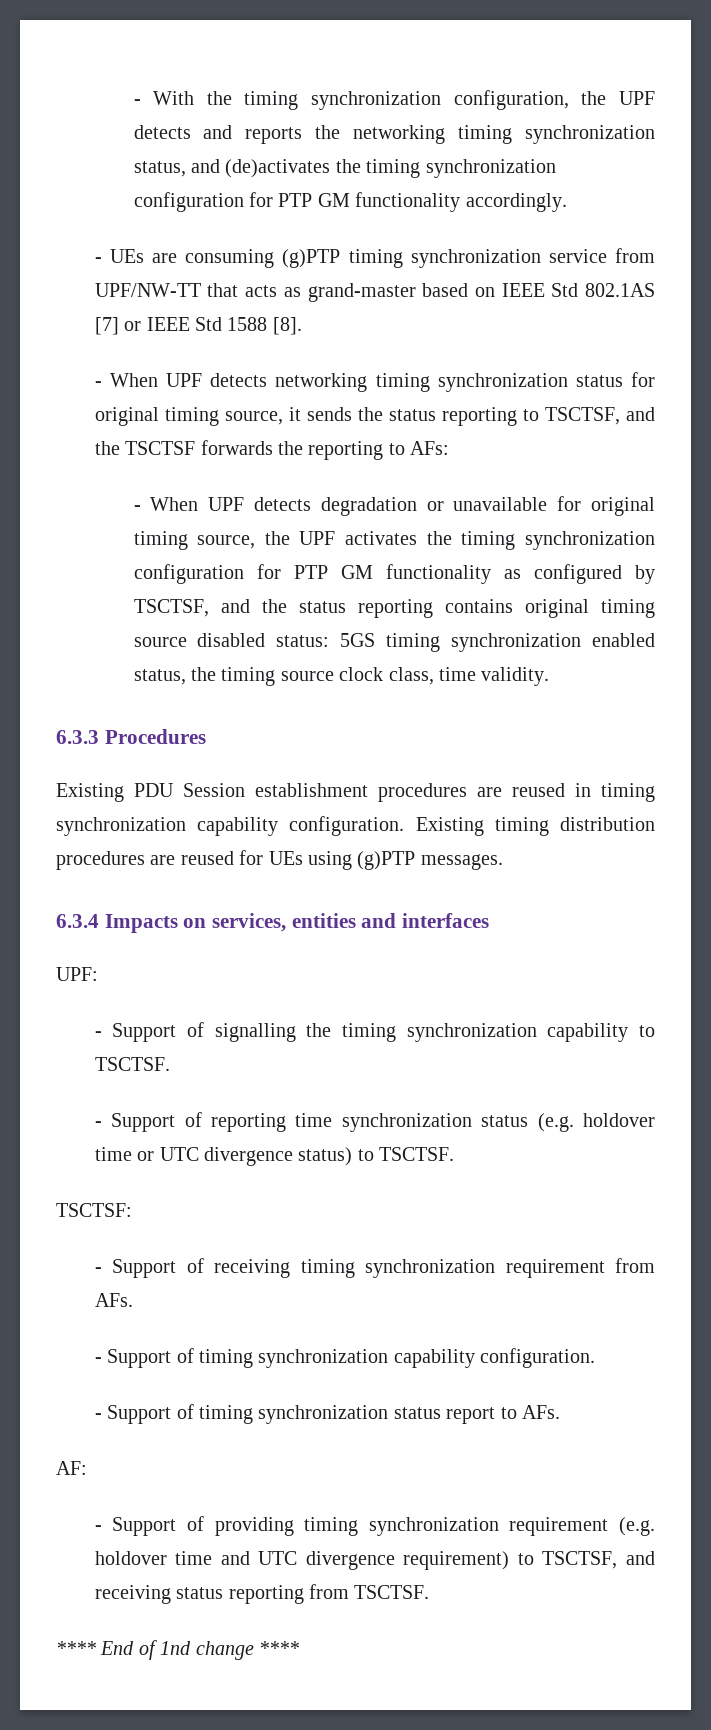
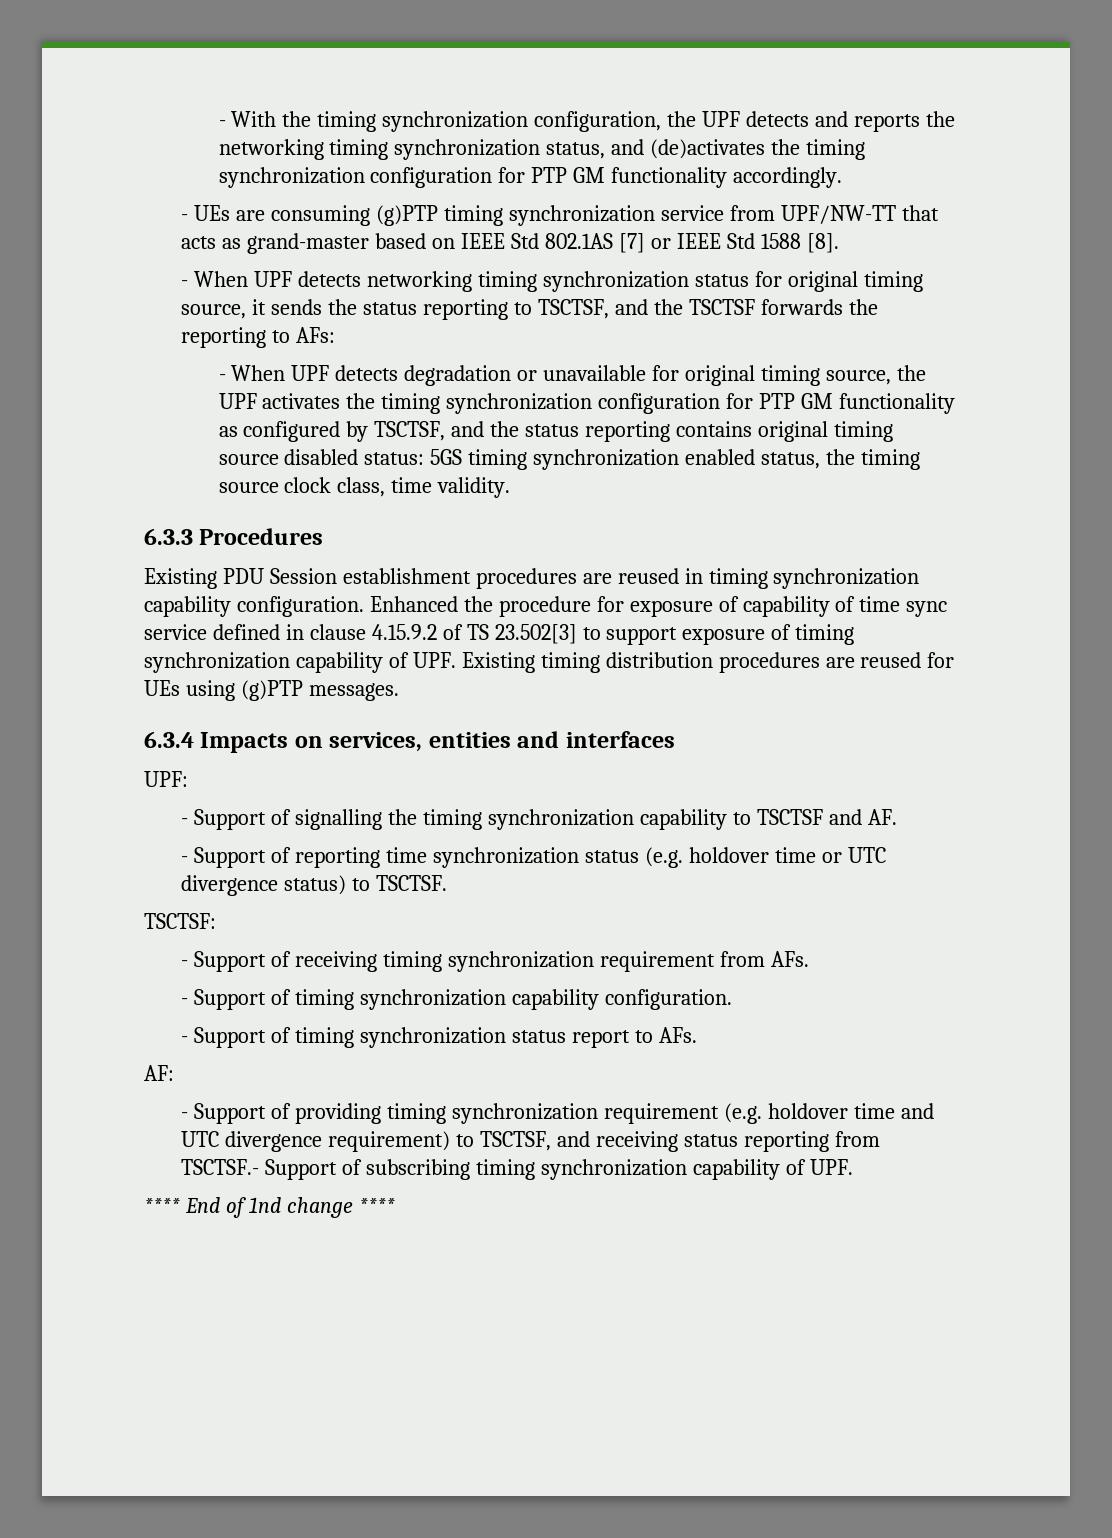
- Existing timing distribution procedures are reused for UEs using (g)PTP messages.
+ Enhanced the procedure for exposure of capability of time sync service defined in clause 4.15.9.2 of TS 23.502[3] to support exposure of timing synchronization capability of UPF. Existing timing distribution procedures are reused for UEs using (g)PTP messages.
- - Support of signalling the timing synchronization capability to TSCTSF.
+ - Support of signalling the timing synchronization capability to TSCTSF and AF.
- - Support of providing timing synchronization requirement (e.g. holdover time and UTC divergence requirement) to TSCTSF, and receiving status reporting from TSCTSF.
+ - Support of providing timing synchronization requirement (e.g. holdover time and UTC divergence requirement) to TSCTSF, and receiving status reporting from TSCTSF.- Support of subscribing timing synchronization capability of UPF.

